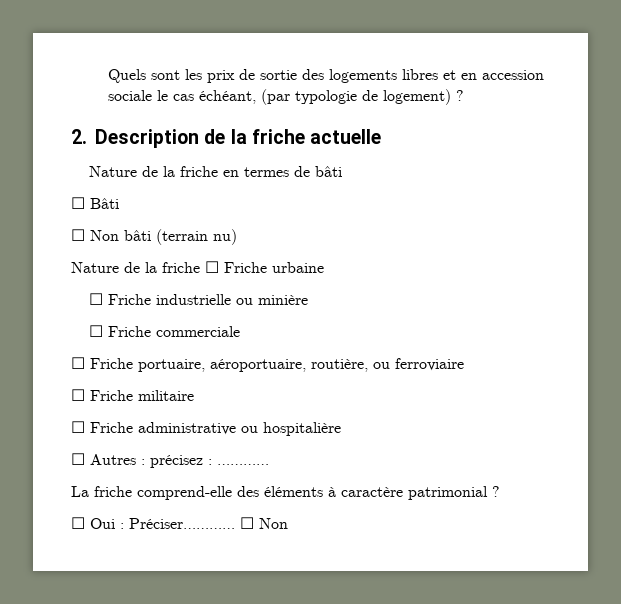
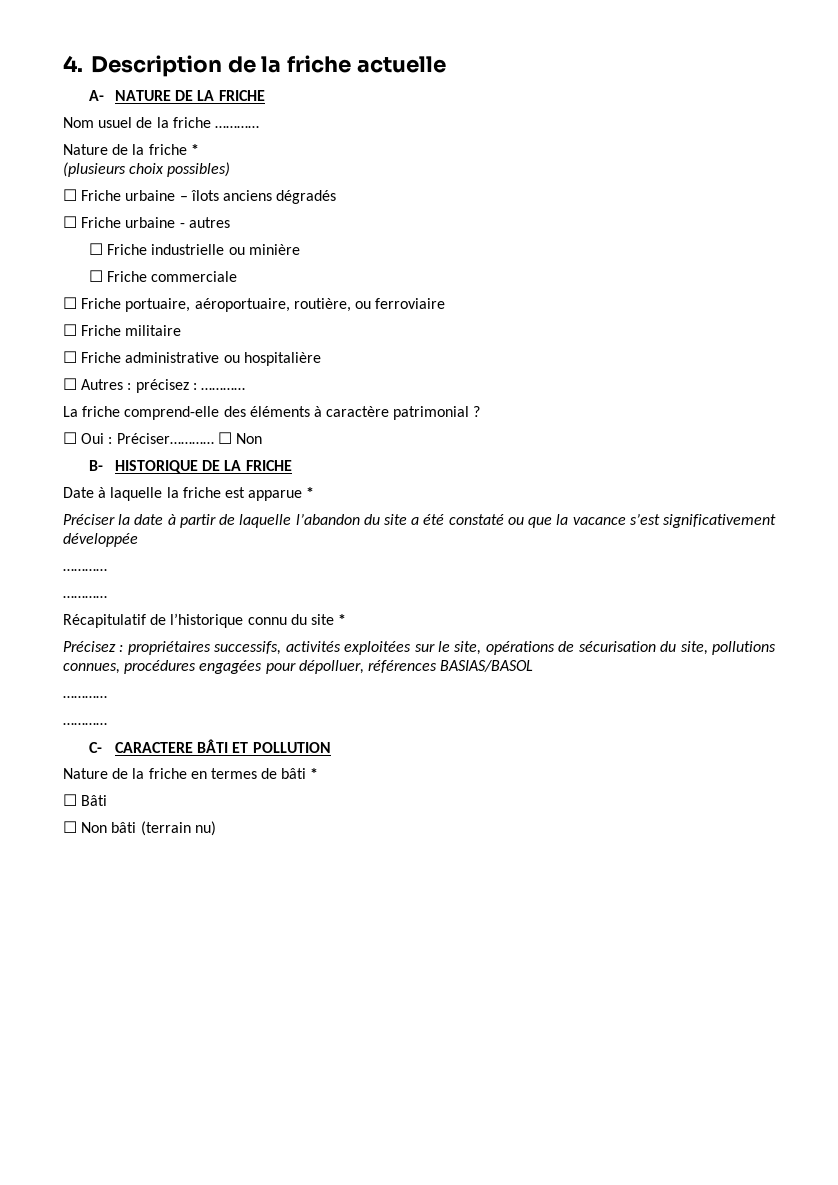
- Quels sont les prix de sortie des logements libres et en accession sociale le cas échéant, (par typologie de logement) ?
- 2. Description de la friche actuelle
+ 4. Description de la friche actuelle
- Nature de la friche en termes de bâti
- ☐ Bâti
- ☐ Non bâti (terrain nu)
- Nature de la friche ☐ Friche urbaine
+ A- NATURE DE LA FRICHE
+ Nom usuel de la friche …………
+ Nature de la friche *
+ (plusieurs choix possibles)
+ ☐ Friche urbaine – îlots anciens dégradés
+ ☐ Friche urbaine - autres
+ B- HISTORIQUE DE LA FRICHE
+ Date à laquelle la friche est apparue *
+ Préciser la date à partir de laquelle l’abandon du site a été constaté ou que la vacance s’est significativement développée
+ …………
+ …………
+ Récapitulatif de l’historique connu du site *
+ Précisez : propriétaires successifs, activités exploitées sur le site, opérations de sécurisation du site, pollutions connues, procédures engagées pour dépolluer, références BASIAS/BASOL
+ …………
+ …………
+ C- CARACTERE BÂTI ET POLLUTION
+ Nature de la friche en termes de bâti *
+ ☐ Bâti
+ ☐ Non bâti (terrain nu)

